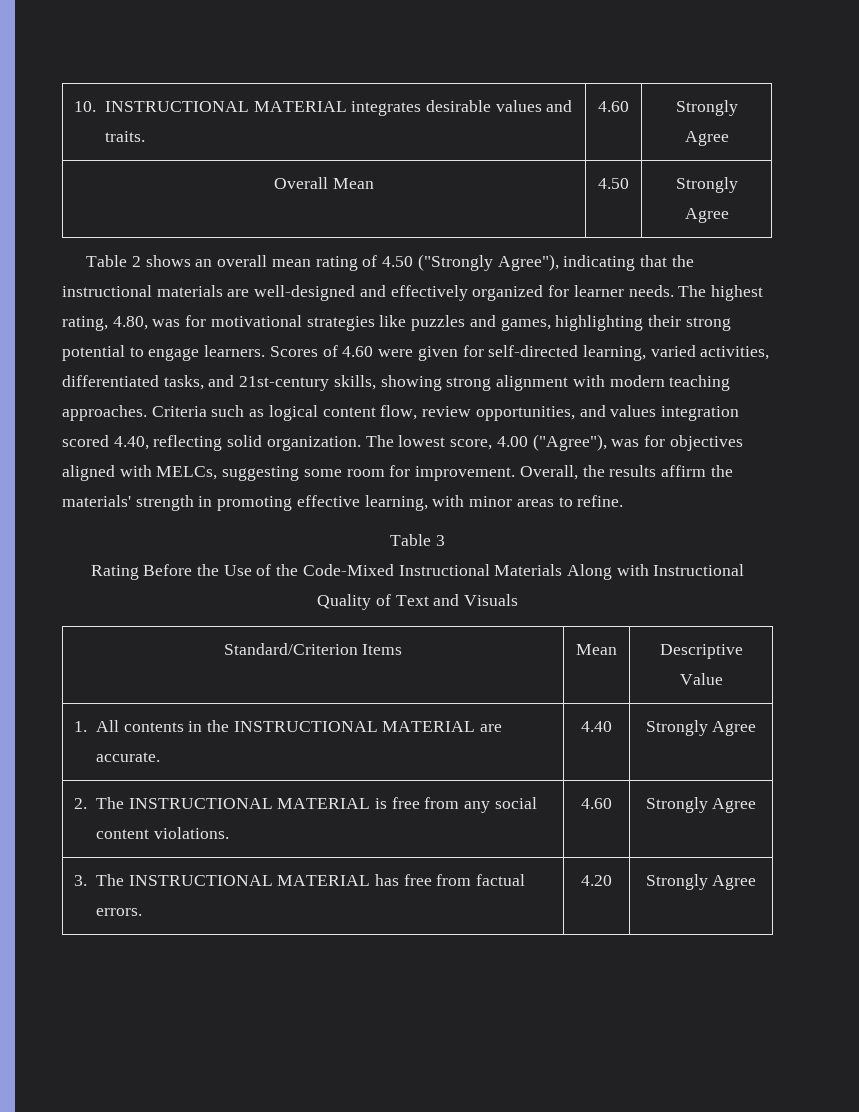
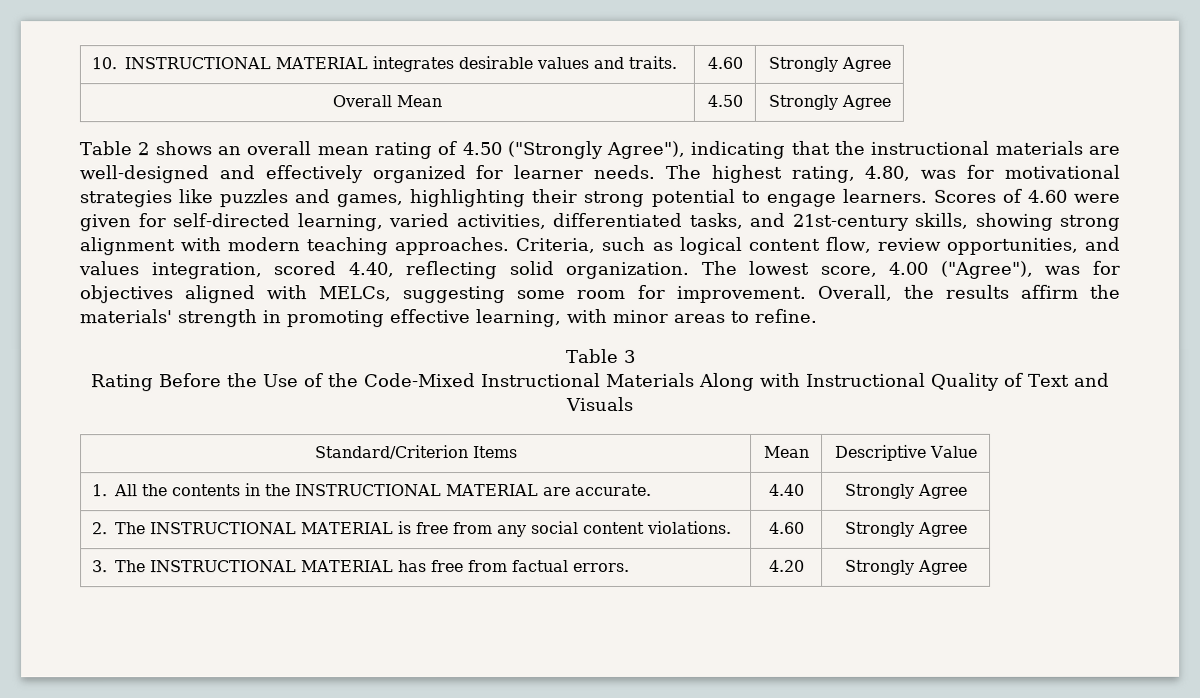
- Criteria such as logical content flow, review opportunities, and values integration scored 4.40, reflecting solid organization.
+ Criteria, such as logical content flow, review opportunities, and values integration, scored 4.40, reflecting solid organization.
- 1. All contents in the INSTRUCTIONAL MATERIAL are accurate. | 4.40 | Strongly Agree
+ 1. All the contents in the INSTRUCTIONAL MATERIAL are accurate. | 4.40 | Strongly Agree

